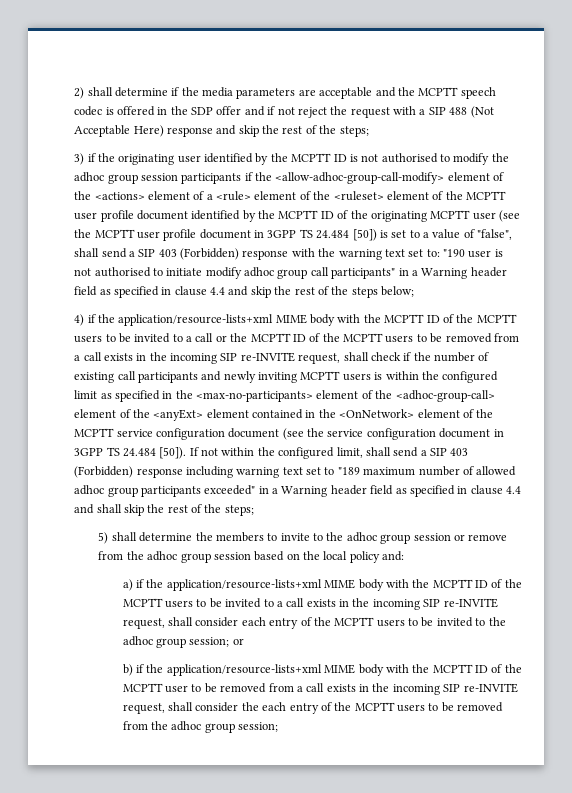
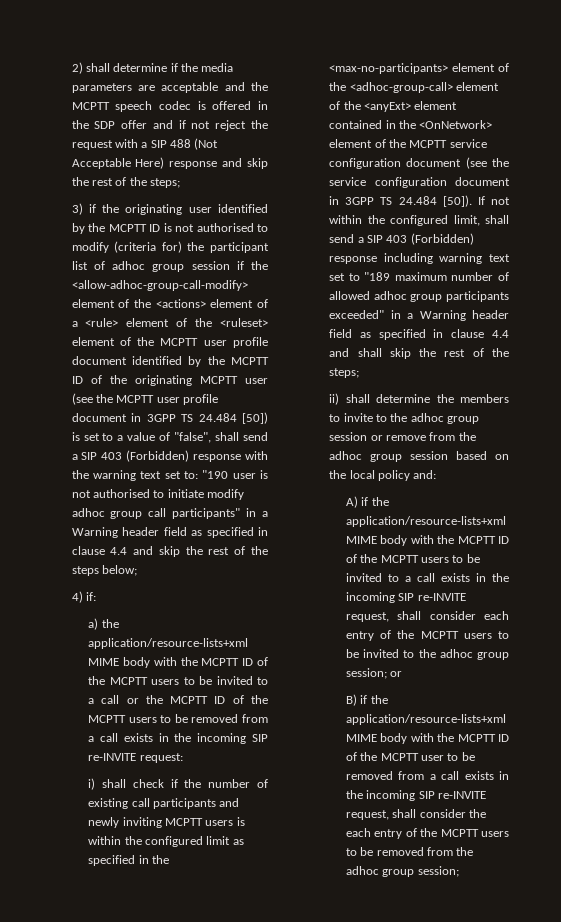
- 3) if the originating user identified by the MCPTT ID is not authorised to modify the adhoc group session participants if the <allow-adhoc-group-call-modify> element of the <actions> element of a <rule> element of the <ruleset> element of the MCPTT user profile document identified by the MCPTT ID of the originating MCPTT user (see the MCPTT user profile document in 3GPP TS 24.484 [50]) is set to a value of "false", shall send a SIP 403 (Forbidden) response with the warning text set to:
+ 3) if the originating user identified by the MCPTT ID is not authorised to modify (criteria for) the participant list of adhoc group session if the <allow-adhoc-group-call-modify> element of the <actions> element of a <rule> element of the <ruleset> element of the MCPTT user profile document identified by the MCPTT ID of the originating MCPTT user (see the MCPTT user profile document in 3GPP TS 24.484 [50]) is set to a value of "false", shall send a SIP 403 (Forbidden) response with the warning text set to:
- 4) if the application/resource-lists+xml MIME body with the MCPTT ID of the MCPTT users to be invited to a call or the MCPTT ID of the MCPTT users to be removed from a call exists in the incoming SIP re-INVITE request, shall check if the number of existing call participants and newly inviting MCPTT users is within the configured limit as specified in the <max-no-participants> element of the <adhoc-group-call> element of the <anyExt> element contained in the <OnNetwork> element of the MCPTT service configuration document (see the service configuration document in 3GPP TS 24.484 [50]).
+ 4) if:
+ a) the application/resource-lists+xml MIME body with the MCPTT ID of the MCPTT users to be invited to a call or the MCPTT ID of the MCPTT users to be removed from a call exists in the incoming SIP re-INVITE request:
+ i) shall check if the number of existing call participants and newly inviting MCPTT users is within the configured limit as specified in the <max-no-participants> element of the <adhoc-group-call> element of the <anyExt> element contained in the <OnNetwork> element of the MCPTT service configuration document (see the service configuration document in 3GPP TS 24.484 [50]).
- 5) shall determine the members to invite to the adhoc group session or remove from the adhoc group session based on the local policy and:
+ ii) shall determine the members to invite to the adhoc group session or remove from the adhoc group session based on the local policy and:
- a) if the application/resource-lists+xml MIME body with the MCPTT ID of the MCPTT users to be invited to a call exists in the incoming SIP re-INVITE request, shall consider each entry of the MCPTT users to be invited to the adhoc group session; or
+ A) if the application/resource-lists+xml MIME body with the MCPTT ID of the MCPTT users to be invited to a call exists in the incoming SIP re-INVITE request, shall consider each entry of the MCPTT users to be invited to the adhoc group session; or
- b) if the application/resource-lists+xml MIME body with the MCPTT ID of the MCPTT user to be removed from a call exists in the incoming SIP re-INVITE request, shall consider the each entry of the MCPTT users to be removed from the adhoc group session;
+ B) if the application/resource-lists+xml MIME body with the MCPTT ID of the MCPTT user to be removed from a call exists in the incoming SIP re-INVITE request, shall consider the each entry of the MCPTT users to be removed from the adhoc group session;

